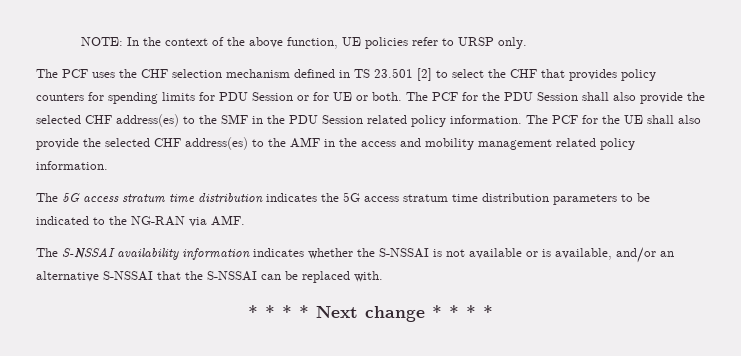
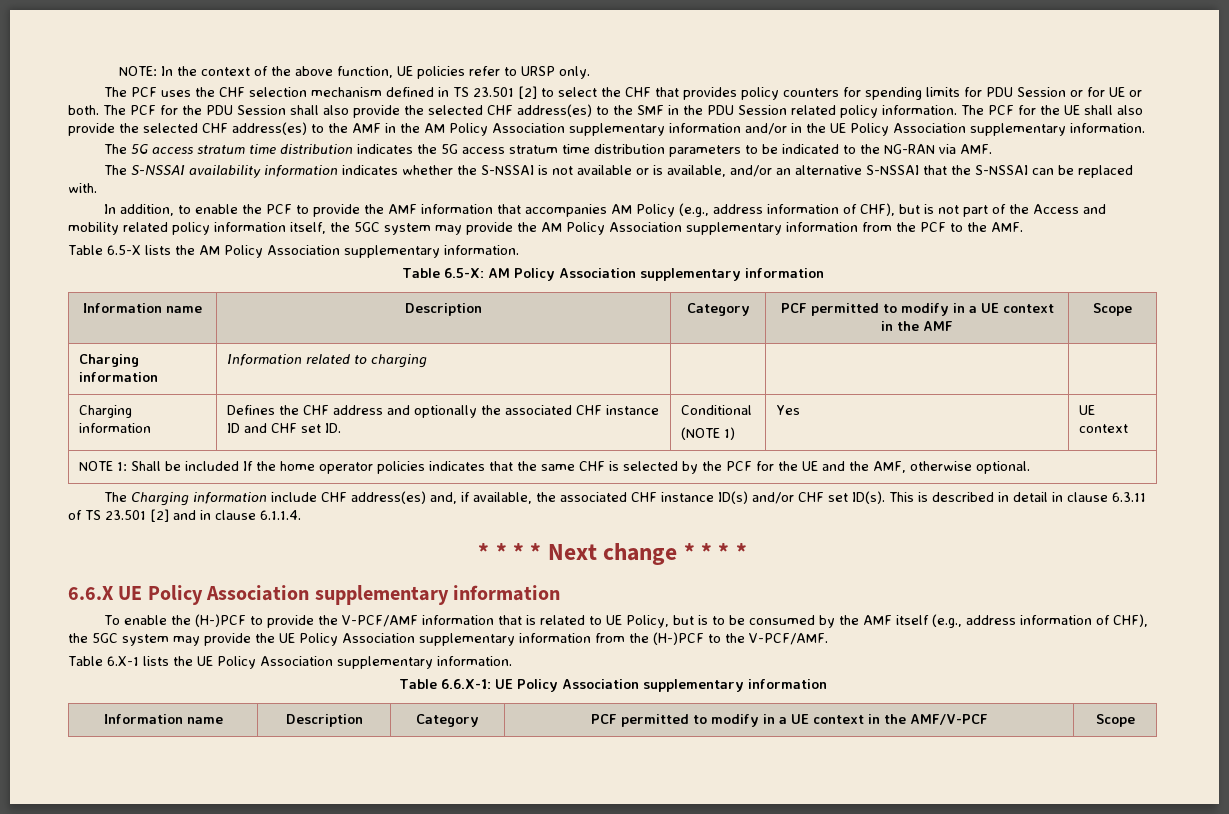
- The PCF for the UE shall also provide the selected CHF address(es) to the AMF in the access and mobility management related policy information.
+ The PCF for the UE shall also provide the selected CHF address(es) to the AMF in the AM Policy Association supplementary information and/or in the UE Policy Association supplementary information.
+ In addition, to enable the PCF to provide the AMF information that accompanies AM Policy (e.g., address information of CHF), but is not part of the Access and mobility related policy information itself, the 5GC system may provide the AM Policy Association supplementary information from the PCF to the AMF.
+ Table 6.5-X lists the AM Policy Association supplementary information.
+ Table 6.5-X: AM Policy Association supplementary information
+ Information name | Description | Category | PCF permitted to modify in a UE context in the AMF | Scope
+ Charging information | Information related to charging | | |
+ Charging information | Defines the CHF address and optionally the associated CHF instance ID and CHF set ID. | Conditional
+ (NOTE 1) | Yes | UE context
+ NOTE 1: Shall be included If the home operator policies indicates that the same CHF is selected by the PCF for the UE and the AMF, otherwise optional.
+ The Charging information include CHF address(es) and, if available, the associated CHF instance ID(s) and/or CHF set ID(s). This is described in detail in clause 6.3.11 of TS 23.501 [2] and in clause 6.1.1.4.
+ 6.6.X UE Policy Association supplementary information
+ To enable the (H-)PCF to provide the V-PCF/AMF information that is related to UE Policy, but is to be consumed by the AMF itself (e.g., address information of CHF), the 5GC system may provide the UE Policy Association supplementary information from the (H-)PCF to the V-PCF/AMF.
+ Table 6.X-1 lists the UE Policy Association supplementary information.
+ Table 6.6.X-1: UE Policy Association supplementary information
+ Information name | Description | Category | PCF permitted to modify in a UE context in the AMF/V-PCF | Scope

